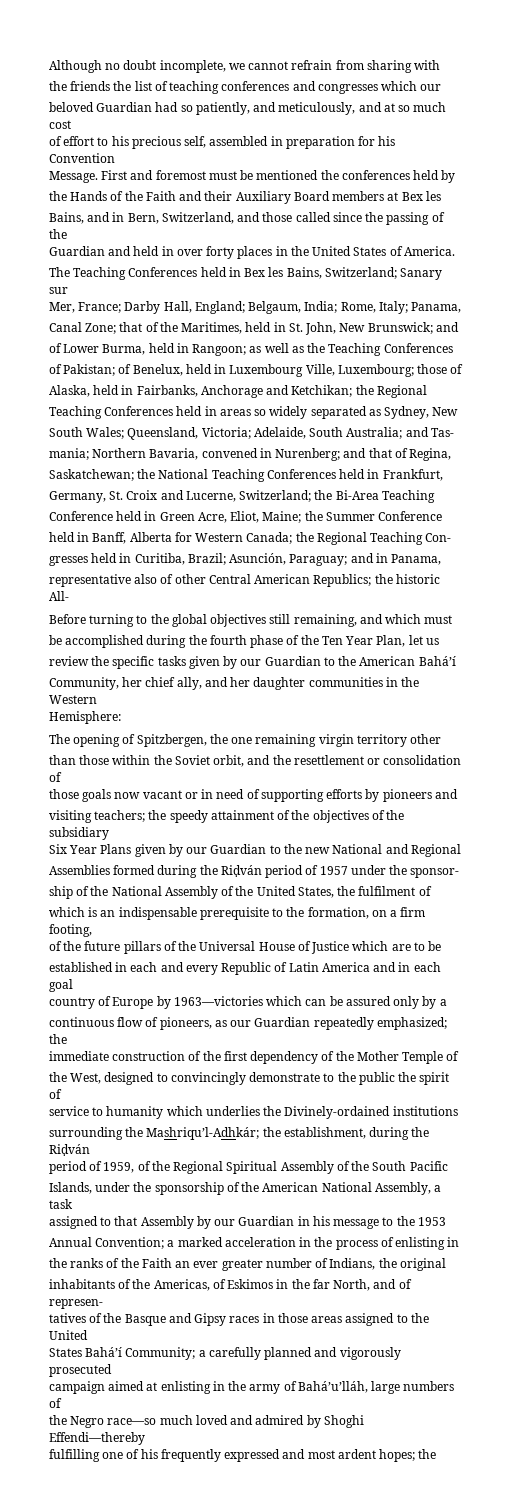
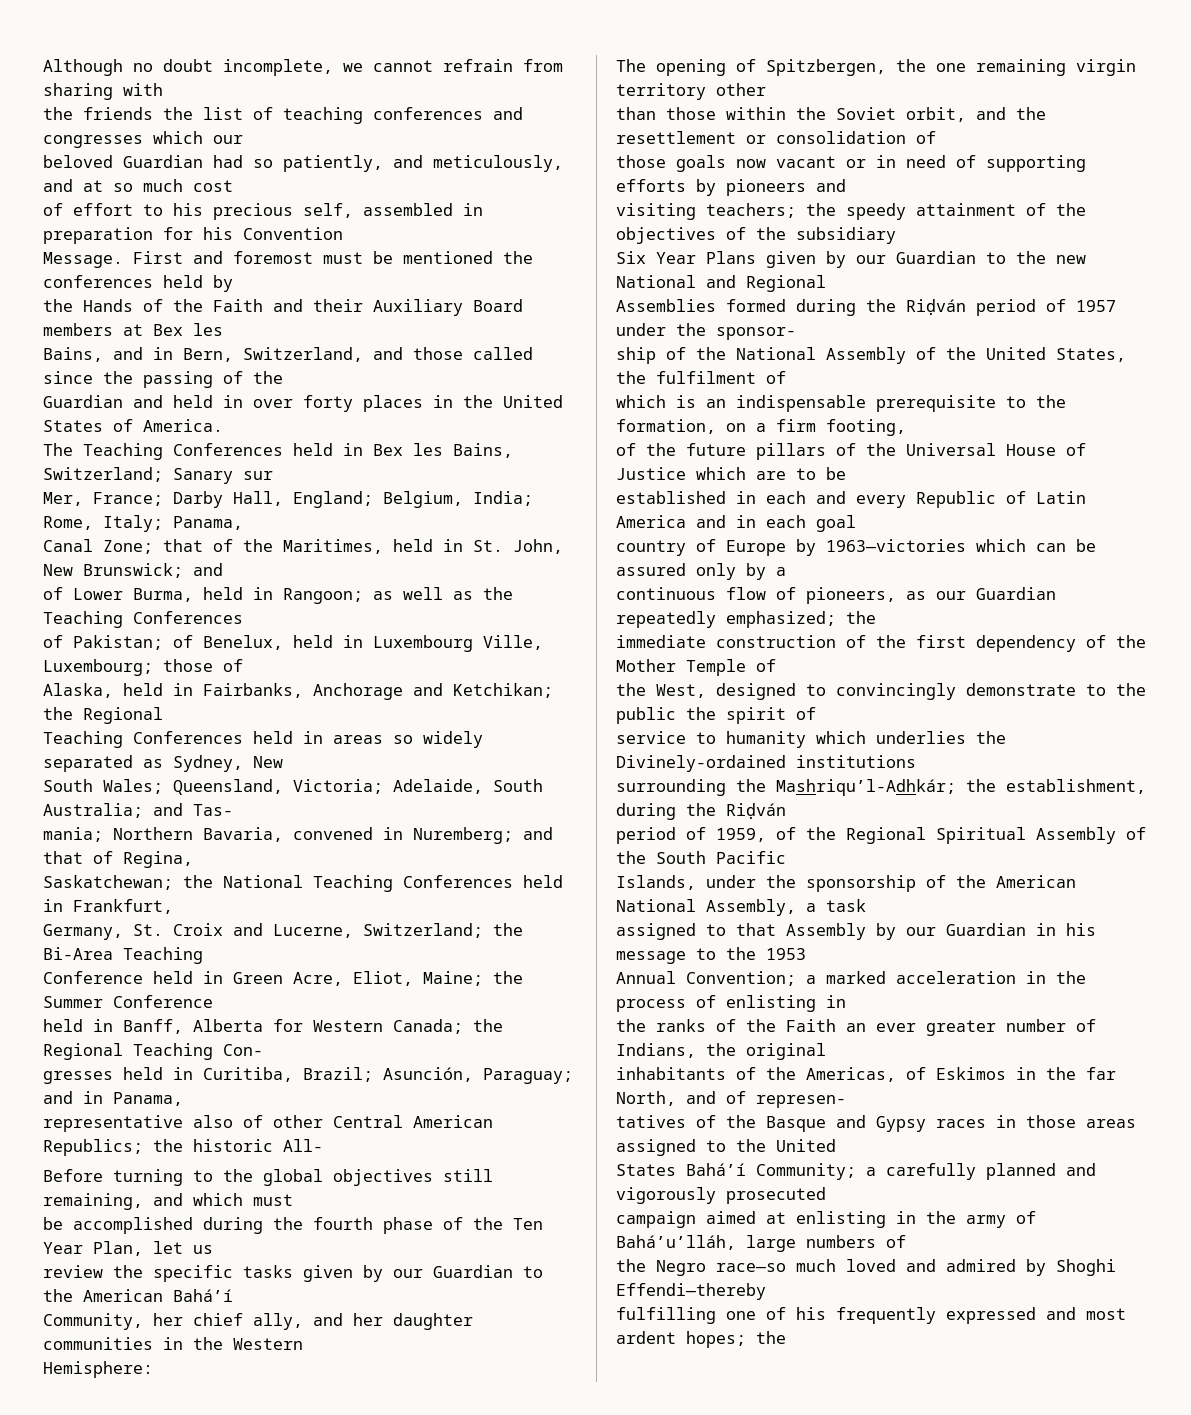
- Mer, France; Darby Hall, England; Belgaum, India; Rome, Italy; Panama,
+ Mer, France; Darby Hall, England; Belgium, India; Rome, Italy; Panama,
- mania; Northern Bavaria, convened in Nurenberg; and that of Regina,
+ mania; Northern Bavaria, convened in Nuremberg; and that of Regina,
- tatives of the Basque and Gipsy races in those areas assigned to the United
+ tatives of the Basque and Gypsy races in those areas assigned to the United

